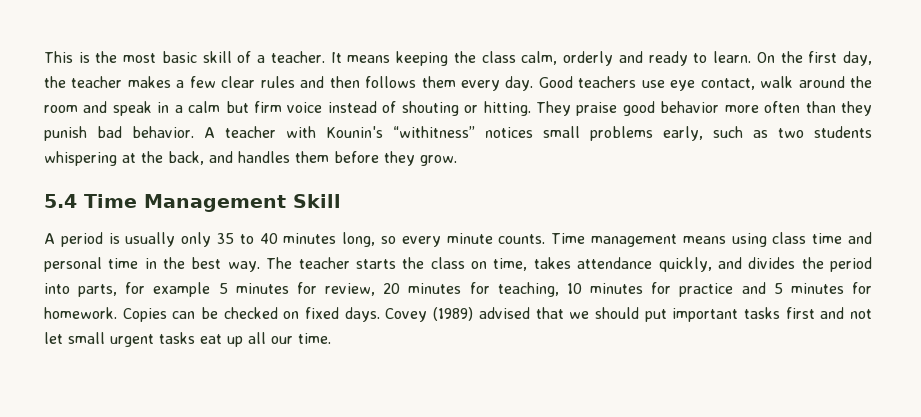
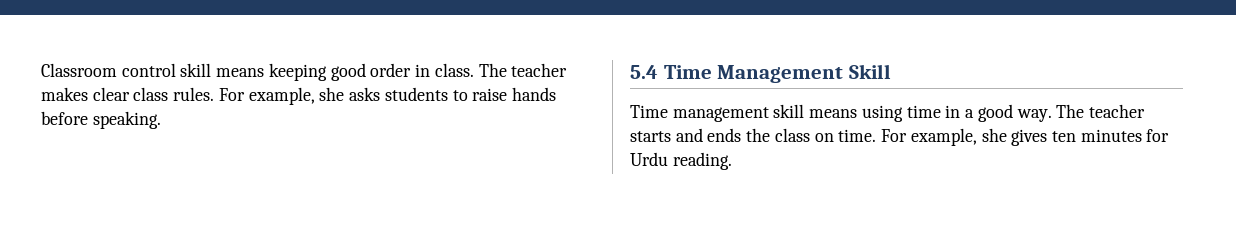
- This is the most basic skill of a teacher. It means keeping the class calm, orderly and ready to learn. On the first day, the teacher makes a few clear rules and then follows them every day. Good teachers use eye contact, walk around the room and speak in a calm but firm voice instead of shouting or hitting. They praise good behavior more often than they punish bad behavior. A teacher with Kounin's “withitness” notices small problems early, such as two students whispering at the back, and handles them before they grow.
+ Classroom control skill means keeping good order in class. The teacher makes clear class rules. For example, she asks students to raise hands before speaking.
  5.4 Time Management Skill
- A period is usually only 35 to 40 minutes long, so every minute counts. Time management means using class time and personal time in the best way.
+ Time management skill means using time in a good way.
- The teacher starts the class on time, takes attendance quickly, and divides the period into parts, for example 5 minutes for review, 20 minutes for teaching, 10 minutes for practice and 5 minutes for homework. Copies can be checked on fixed days. Covey (1989) advised that we should put important tasks first and not let small urgent tasks eat up all our time.
+ The teacher starts and ends the class on time. For example, she gives ten minutes for Urdu reading.

